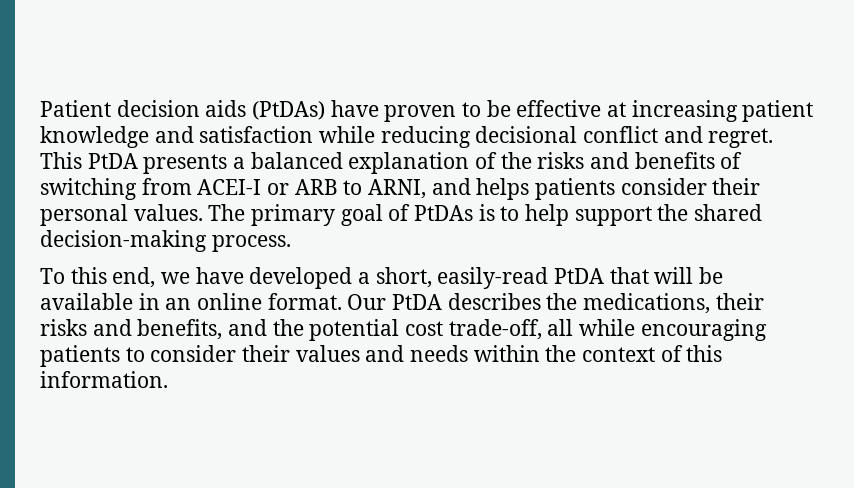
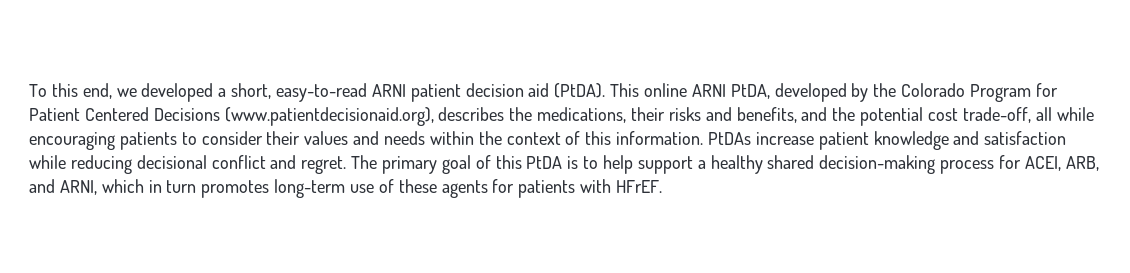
- Patient decision aids (PtDAs) have proven to be effective at increasing patient knowledge and satisfaction while reducing decisional conflict and regret. This PtDA presents a balanced explanation of the risks and benefits of switching from ACEI-I or ARB to ARNI, and helps patients consider their personal values. The primary goal of PtDAs is to help support the shared decision-making process.
- To this end, we have developed a short, easily-read PtDA that will be available in an online format. Our PtDA describes the medications, their risks and benefits, and the potential cost trade-off, all while encouraging patients to consider their values and needs within the context of this information.
+ To this end, we developed a short, easy-to-read ARNI patient decision aid (PtDA). This online ARNI PtDA, developed by the Colorado Program for Patient Centered Decisions (www.patientdecisionaid.org), describes the medications, their risks and benefits, and the potential cost trade-off, all while encouraging patients to consider their values and needs within the context of this information.
+ PtDAs increase patient knowledge and satisfaction while reducing decisional conflict and regret. The primary goal of this PtDA is to help support a healthy shared decision-making process for ACEI, ARB, and ARNI, which in turn promotes long-term use of these agents for patients with HFrEF.

